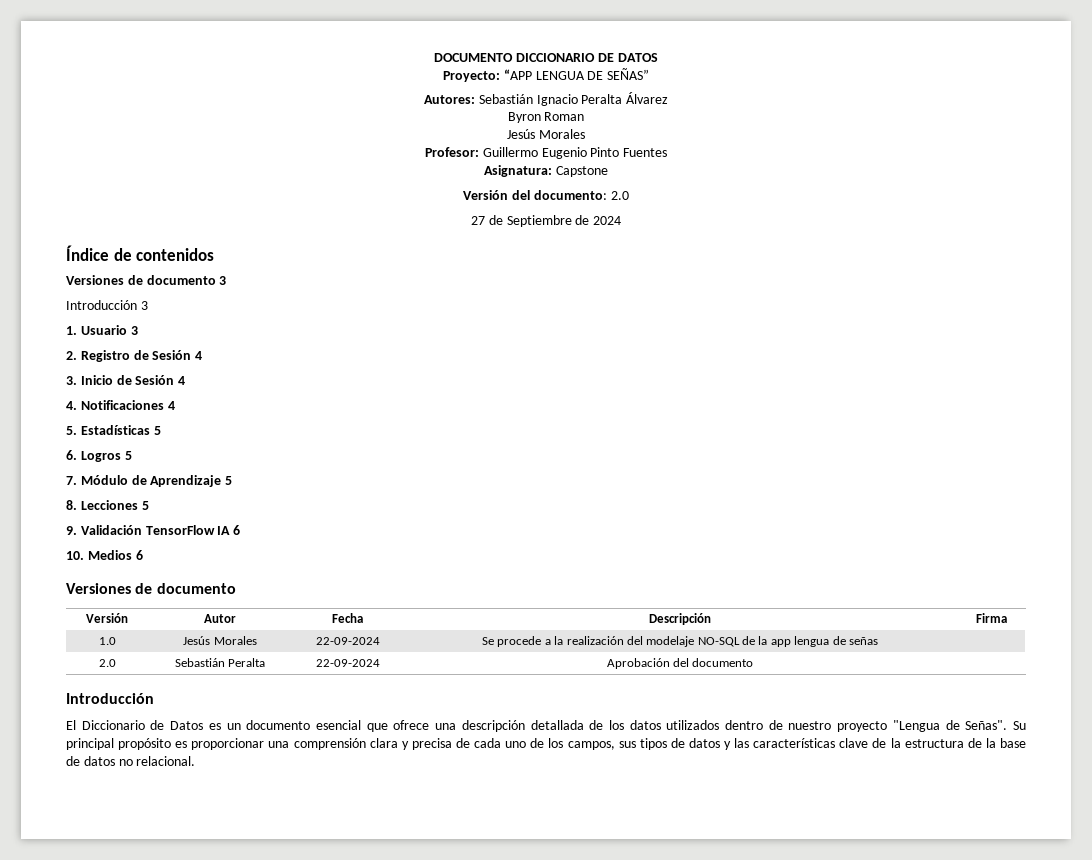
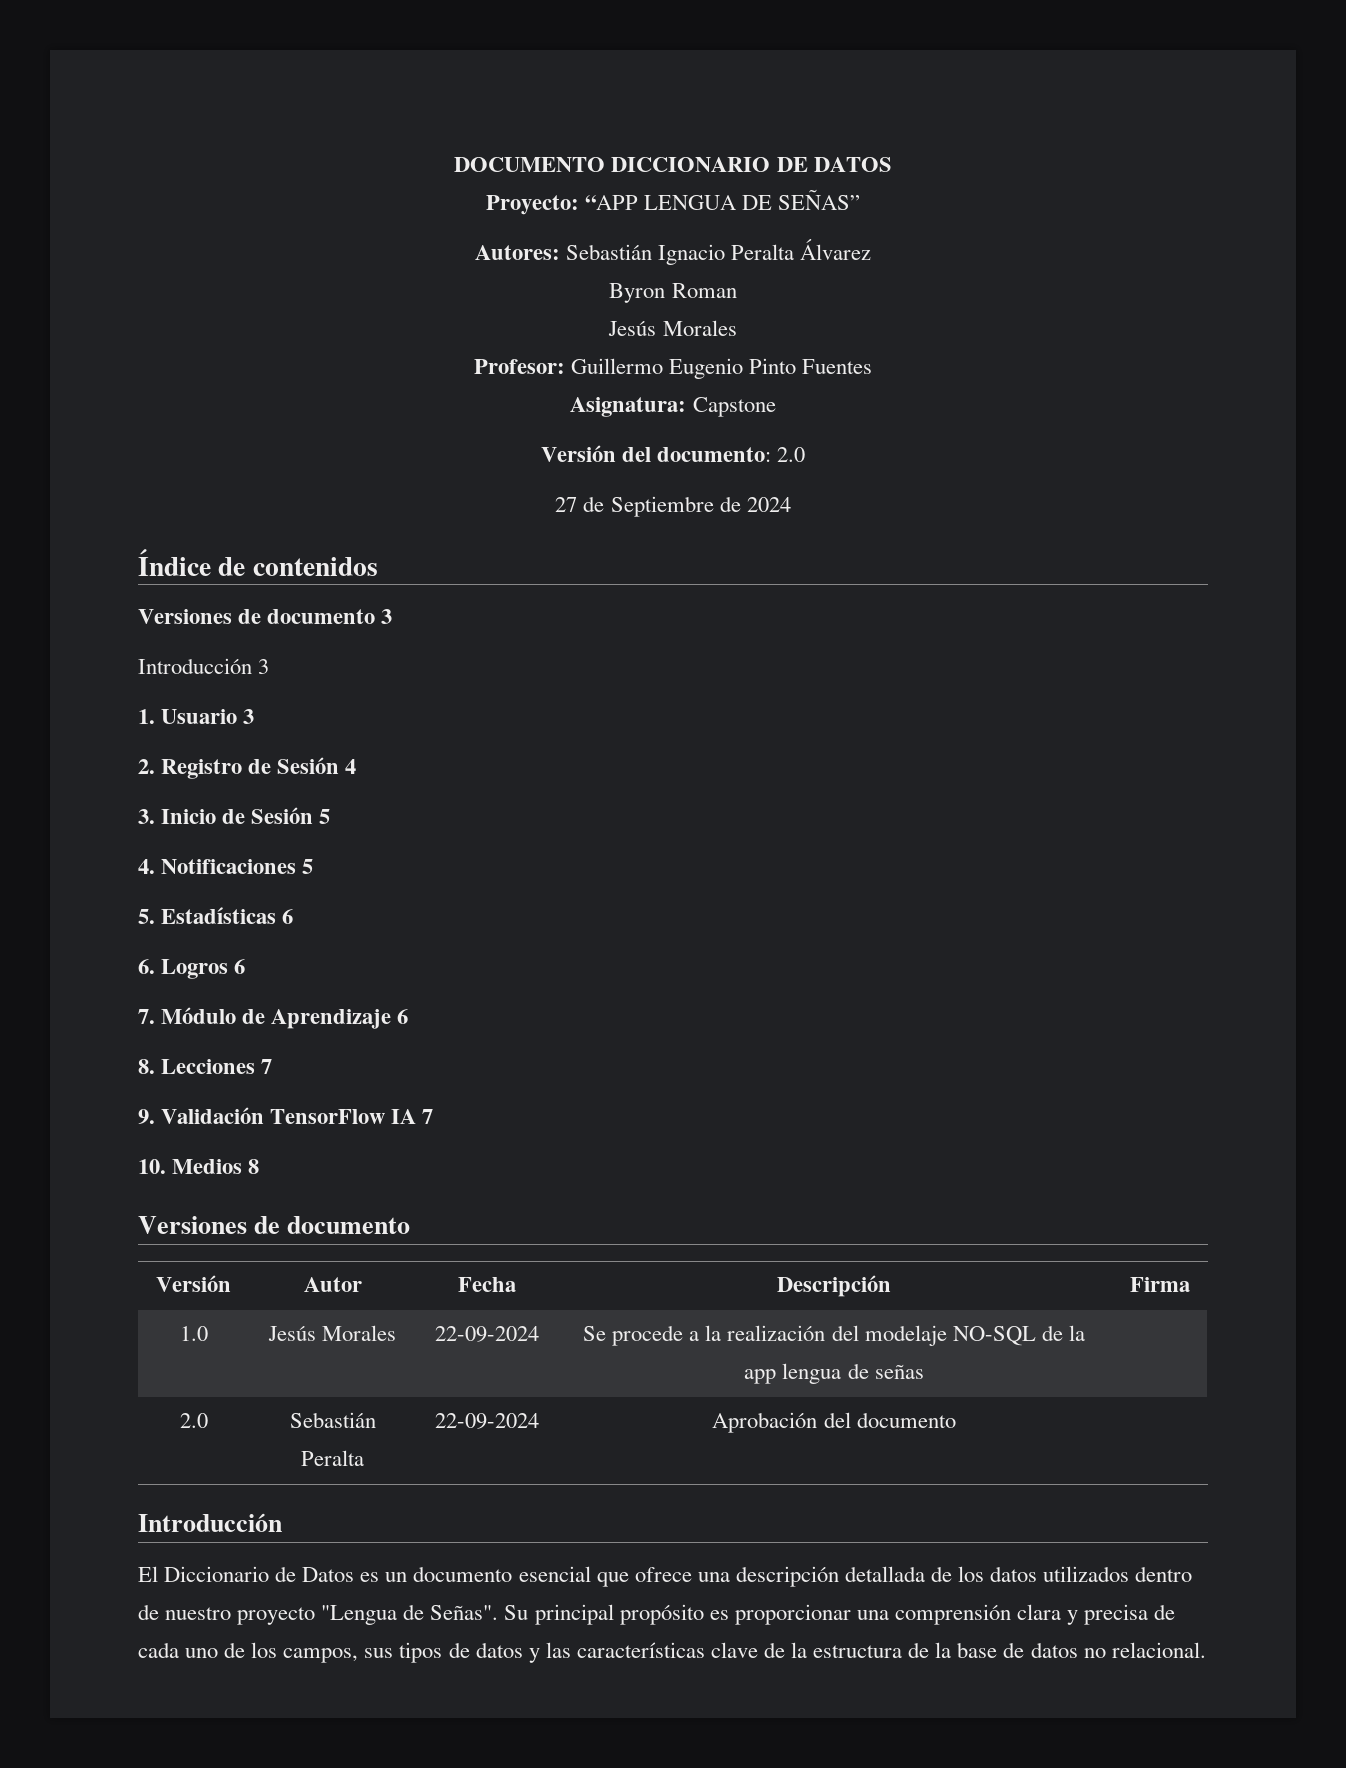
- 3. Inicio de Sesión 4
+ 3. Inicio de Sesión 5
- 4. Notificaciones 4
+ 4. Notificaciones 5
- 5. Estadísticas 5
+ 5. Estadísticas 6
- 6. Logros 5
+ 6. Logros 6
- 7. Módulo de Aprendizaje 5
+ 7. Módulo de Aprendizaje 6
- 8. Lecciones 5
+ 8. Lecciones 7
- 9. Validación TensorFlow IA 6
+ 9. Validación TensorFlow IA 7
- 10. Medios 6
+ 10. Medios 8

